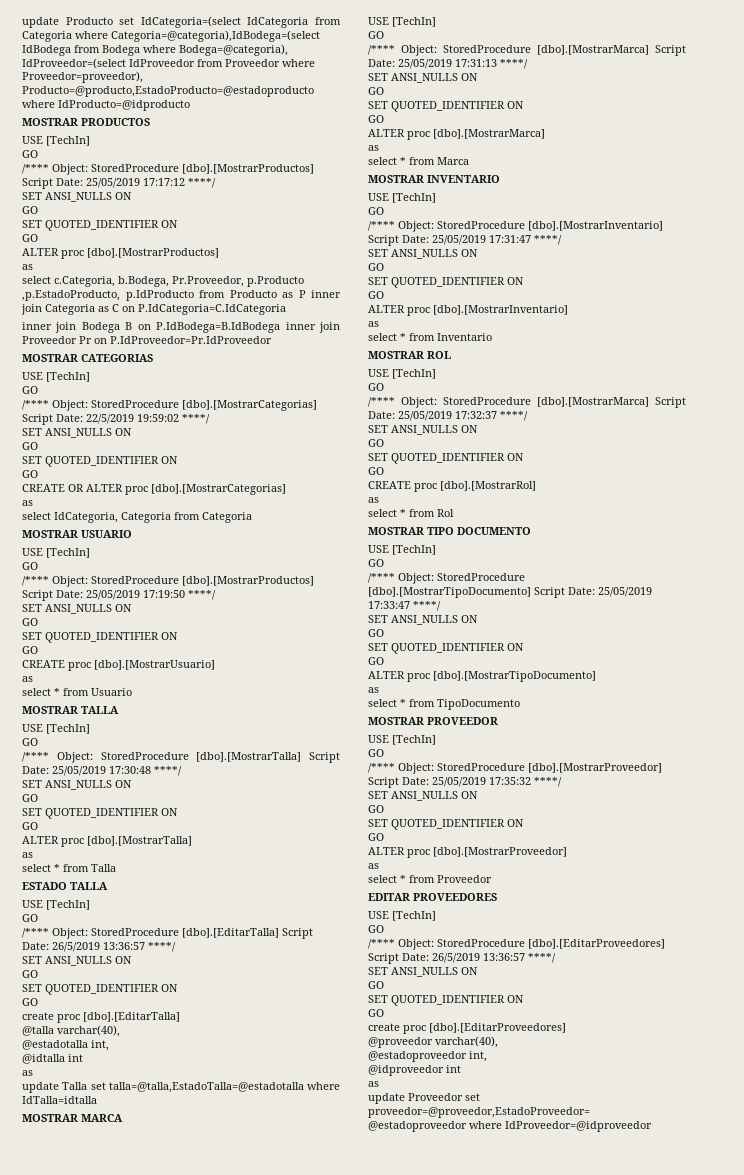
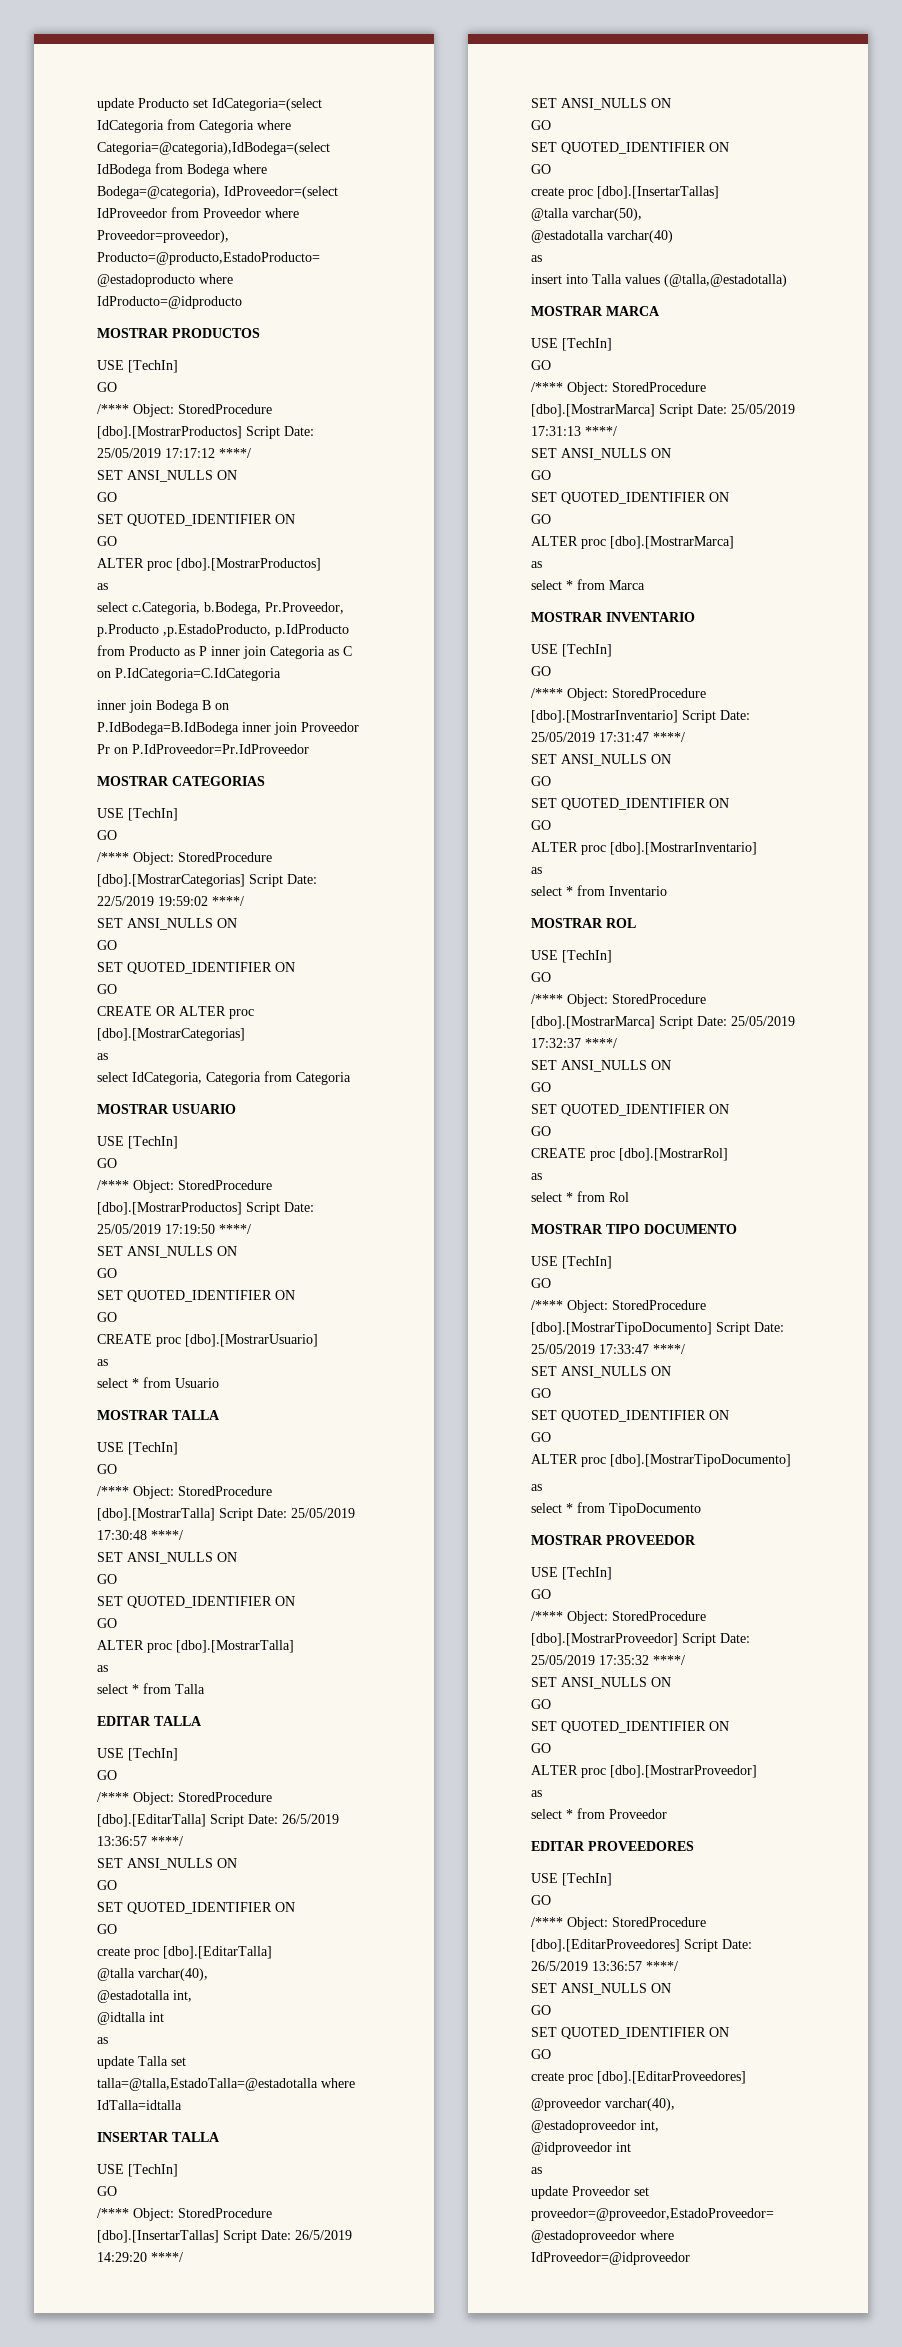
- ESTADO TALLA
+ EDITAR TALLA
+ INSERTAR TALLA
+ USE [TechIn]
+ GO
+ /**** Object: StoredProcedure [dbo].[InsertarTallas] Script Date: 26/5/2019 14:29:20 ****/
+ SET ANSI_NULLS ON
+ GO
+ SET QUOTED_IDENTIFIER ON
+ GO
+ create proc [dbo].[InsertarTallas]
+ @talla varchar(50),
+ @estadotalla varchar(40)
+ as
+ insert into Talla values (@talla,@estadotalla)

